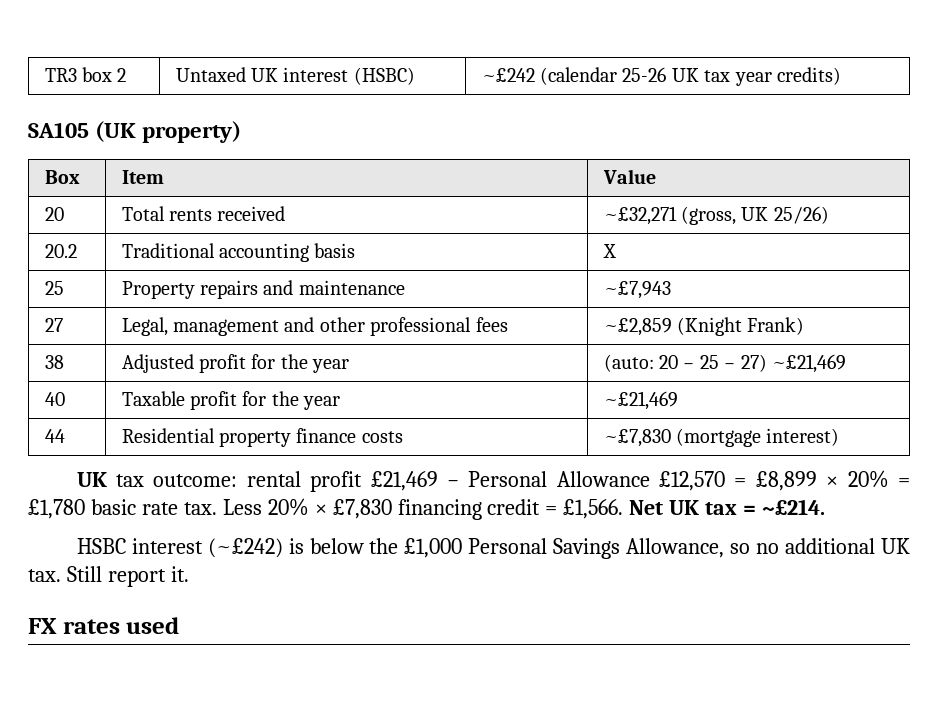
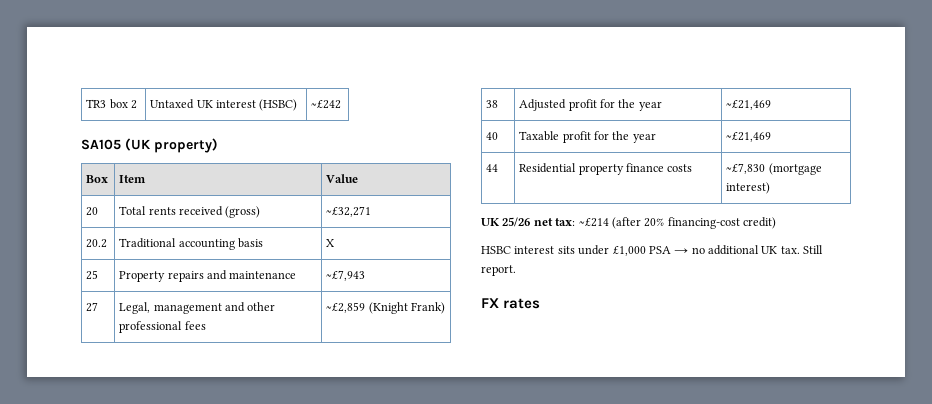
- TR3 box 2 | Untaxed UK interest (HSBC) | ~£242 (calendar 25-26 UK tax year credits)
+ TR3 box 2 | Untaxed UK interest (HSBC) | ~£242
- 20 | Total rents received | ~£32,271 (gross, UK 25/26)
+ 20 | Total rents received (gross) | ~£32,271
- 38 | Adjusted profit for the year | (auto: 20 − 25 − 27) ~£21,469
+ 38 | Adjusted profit for the year | ~£21,469
- UK tax outcome: rental profit £21,469 − Personal Allowance £12,570 = £8,899 × 20% = £1,780 basic rate tax. Less 20% × £7,830 financing credit = £1,566. Net UK tax = ~£214.
- HSBC interest (~£242) is below the £1,000 Personal Savings Allowance, so no additional UK tax.
+ UK 25/26 net tax: ~£214 (after 20% financing-cost credit)
+ HSBC interest sits under £1,000 PSA → no additional UK tax.
- Still report it.
+ Still report.
- FX rates used
+ FX rates

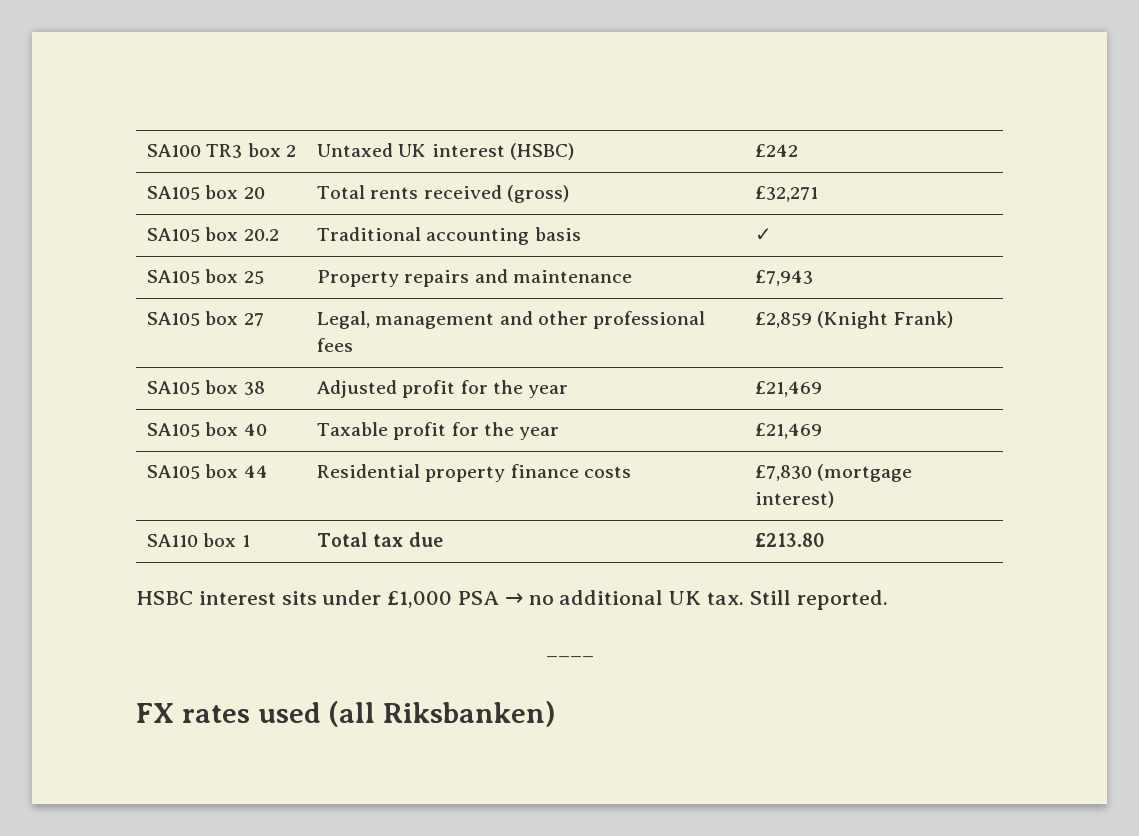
- TR3 box 2 | Untaxed UK interest (HSBC) | ~£242
- SA105 (UK property)
- Box | Item | Value
- 20 | Total rents received (gross) | ~£32,271
- 20.2 | Traditional accounting basis | X
- 25 | Property repairs and maintenance | ~£7,943
- 27 | Legal, management and other professional fees | ~£2,859 (Knight Frank)
+ SA100 TR3 box 2 | Untaxed UK interest (HSBC) | £242
+ SA105 box 20 | Total rents received (gross) | £32,271
+ SA105 box 20.2 | Traditional accounting basis | ✓
+ SA105 box 25 | Property repairs and maintenance | £7,943
+ SA105 box 27 | Legal, management and other professional fees | £2,859 (Knight Frank)
- 38 | Adjusted profit for the year | ~£21,469
- 40 | Taxable profit for the year | ~£21,469
- 44 | Residential property finance costs | ~£7,830 (mortgage interest)
+ SA105 box 38 | Adjusted profit for the year | £21,469
+ SA105 box 40 | Taxable profit for the year | £21,469
+ SA105 box 44 | Residential property finance costs | £7,830 (mortgage interest)
- UK 25/26 net tax: ~£214 (after 20% financing-cost credit)
+ SA110 box 1 | Total tax due | £213.80
- Still report.
+ Still reported.
+ ____
- FX rates
+ FX rates used (all Riksbanken)

